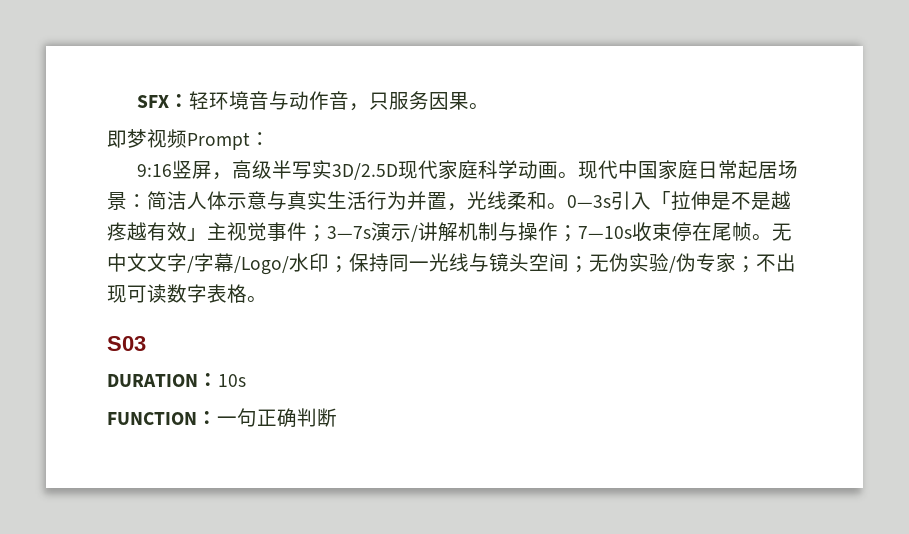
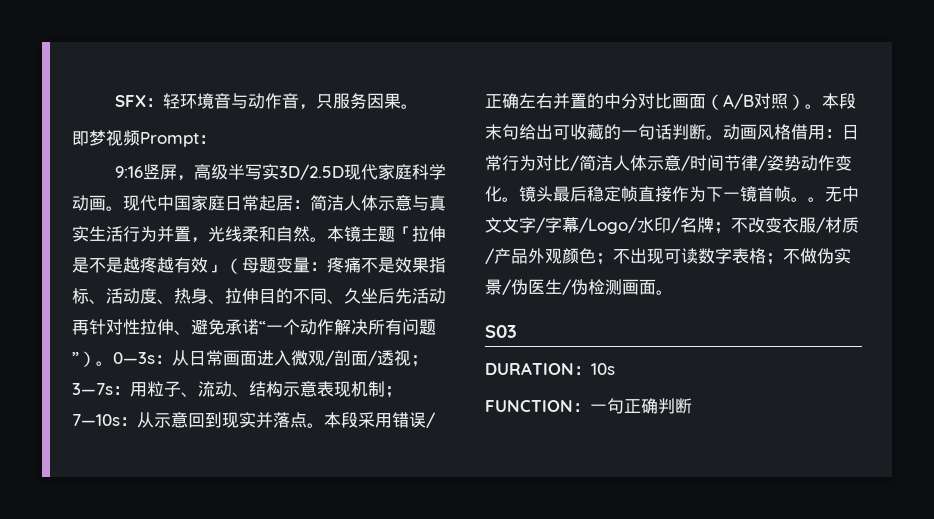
- 现代中国家庭日常起居场景：简洁人体示意与真实生活行为并置，光线柔和。0—3s引入「拉伸是不是越疼越有效」主视觉事件；3—7s演示/讲解机制与操作；7—10s收束停在尾帧。
+ 现代中国家庭日常起居：简洁人体示意与真实生活行为并置，光线柔和自然。本镜主题「拉伸是不是越疼越有效」（母题变量：疼痛不是效果指标、活动度、热身、拉伸目的不同、久坐后先活动再针对性拉伸、避免承诺“一个动作解决所有问题”）。0—3s：从日常画面进入微观/剖面/透视；3—7s：用粒子、流动、结构示意表现机制；7—10s：从示意回到现实并落点。本段采用错误/正确左右并置的中分对比画面（A/B对照）。本段末句给出可收藏的一句话判断。动画风格借用：日常行为对比/简洁人体示意/时间节律/姿势动作变化。镜头最后稳定帧直接作为下一镜首帧。。
- 无中文文字/字幕/Logo/水印；保持同一光线与镜头空间；无伪实验/伪专家；不出现可读数字表格。
+ 无中文文字/字幕/Logo/水印/名牌；不改变衣服/材质/产品外观颜色；不出现可读数字表格；不做伪实景/伪医生/伪检测画面。

